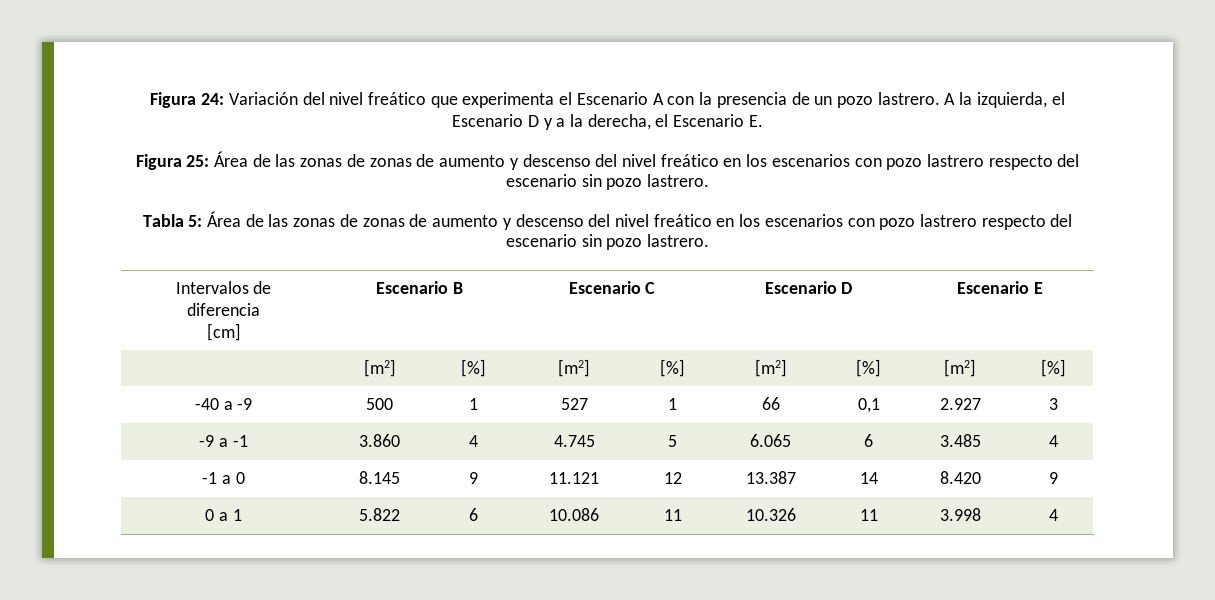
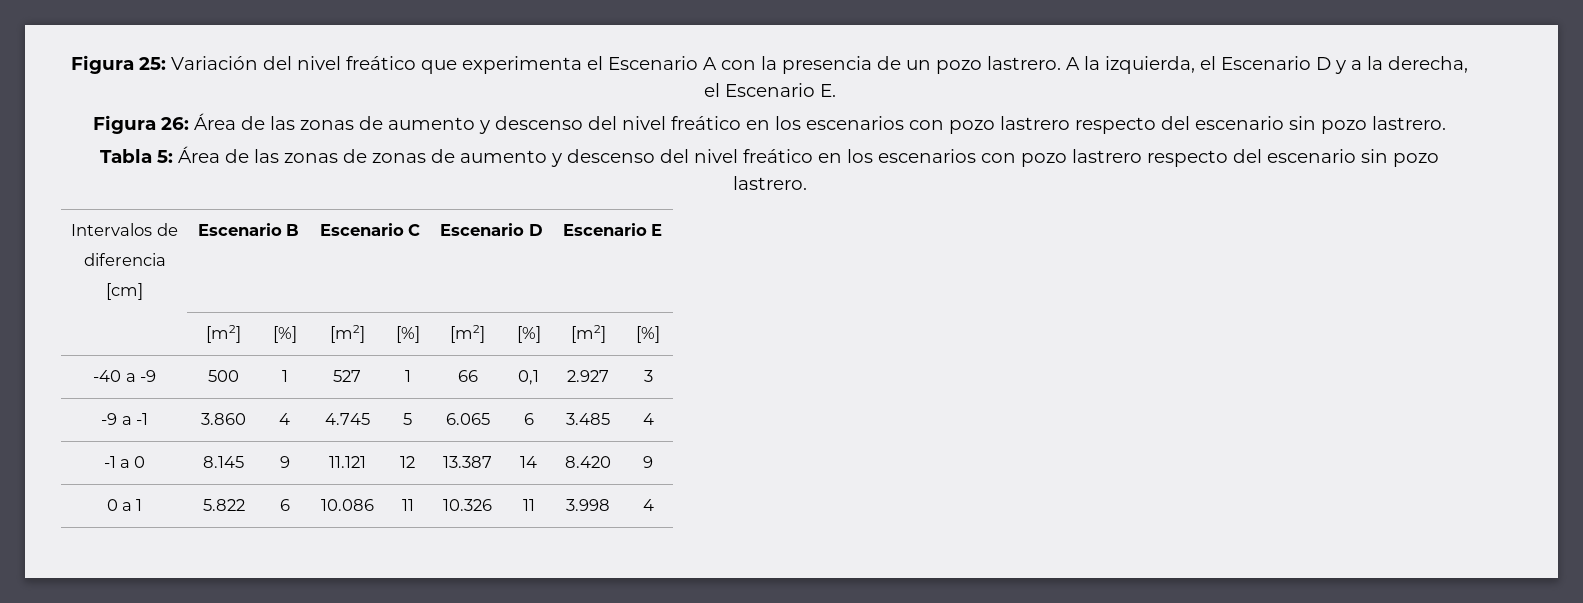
- Figura 24: Variación del nivel freático que experimenta el Escenario A con la presencia de un pozo lastrero.
+ Figura 25: Variación del nivel freático que experimenta el Escenario A con la presencia de un pozo lastrero.
- Figura 25: Área de las zonas de zonas de aumento y descenso del nivel freático en los escenarios con pozo lastrero respecto del escenario sin pozo lastrero.
+ Figura 26: Área de las zonas de aumento y descenso del nivel freático en los escenarios con pozo lastrero respecto del escenario sin pozo lastrero.

